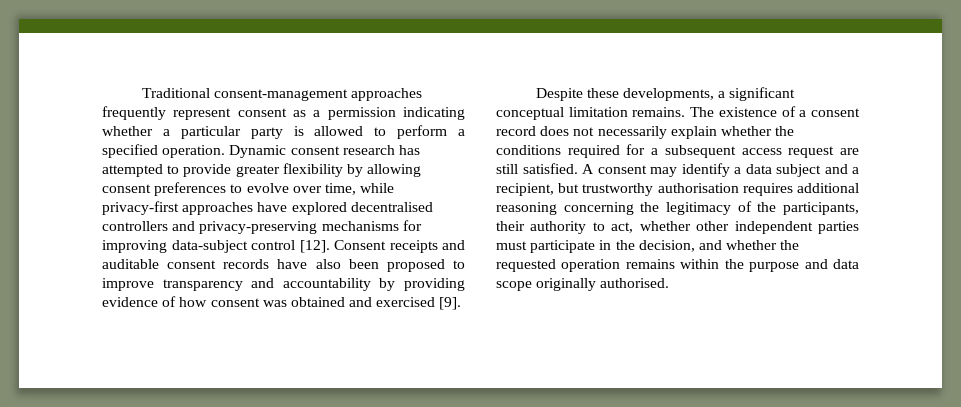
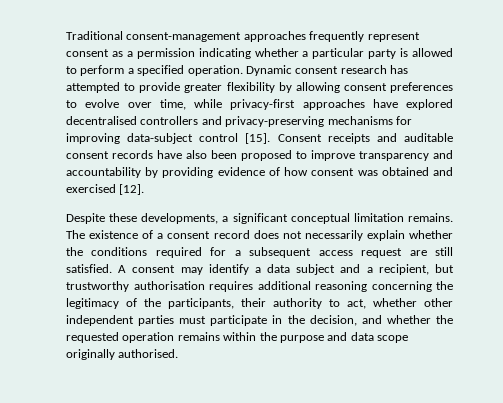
- Dynamic consent research has attempted to provide greater flexibility by allowing consent preferences to evolve over time, while privacy-first approaches have explored decentralised controllers and privacy-preserving mechanisms for improving data-subject control [12].
+ Dynamic consent research has attempted to provide greater flexibility by allowing consent preferences to evolve over time, while privacy-first approaches have explored decentralised controllers and privacy-preserving mechanisms for improving data-subject control [15].
- Consent receipts and auditable consent records have also been proposed to improve transparency and accountability by providing evidence of how consent was obtained and exercised [9].
+ Consent receipts and auditable consent records have also been proposed to improve transparency and accountability by providing evidence of how consent was obtained and exercised [12].

